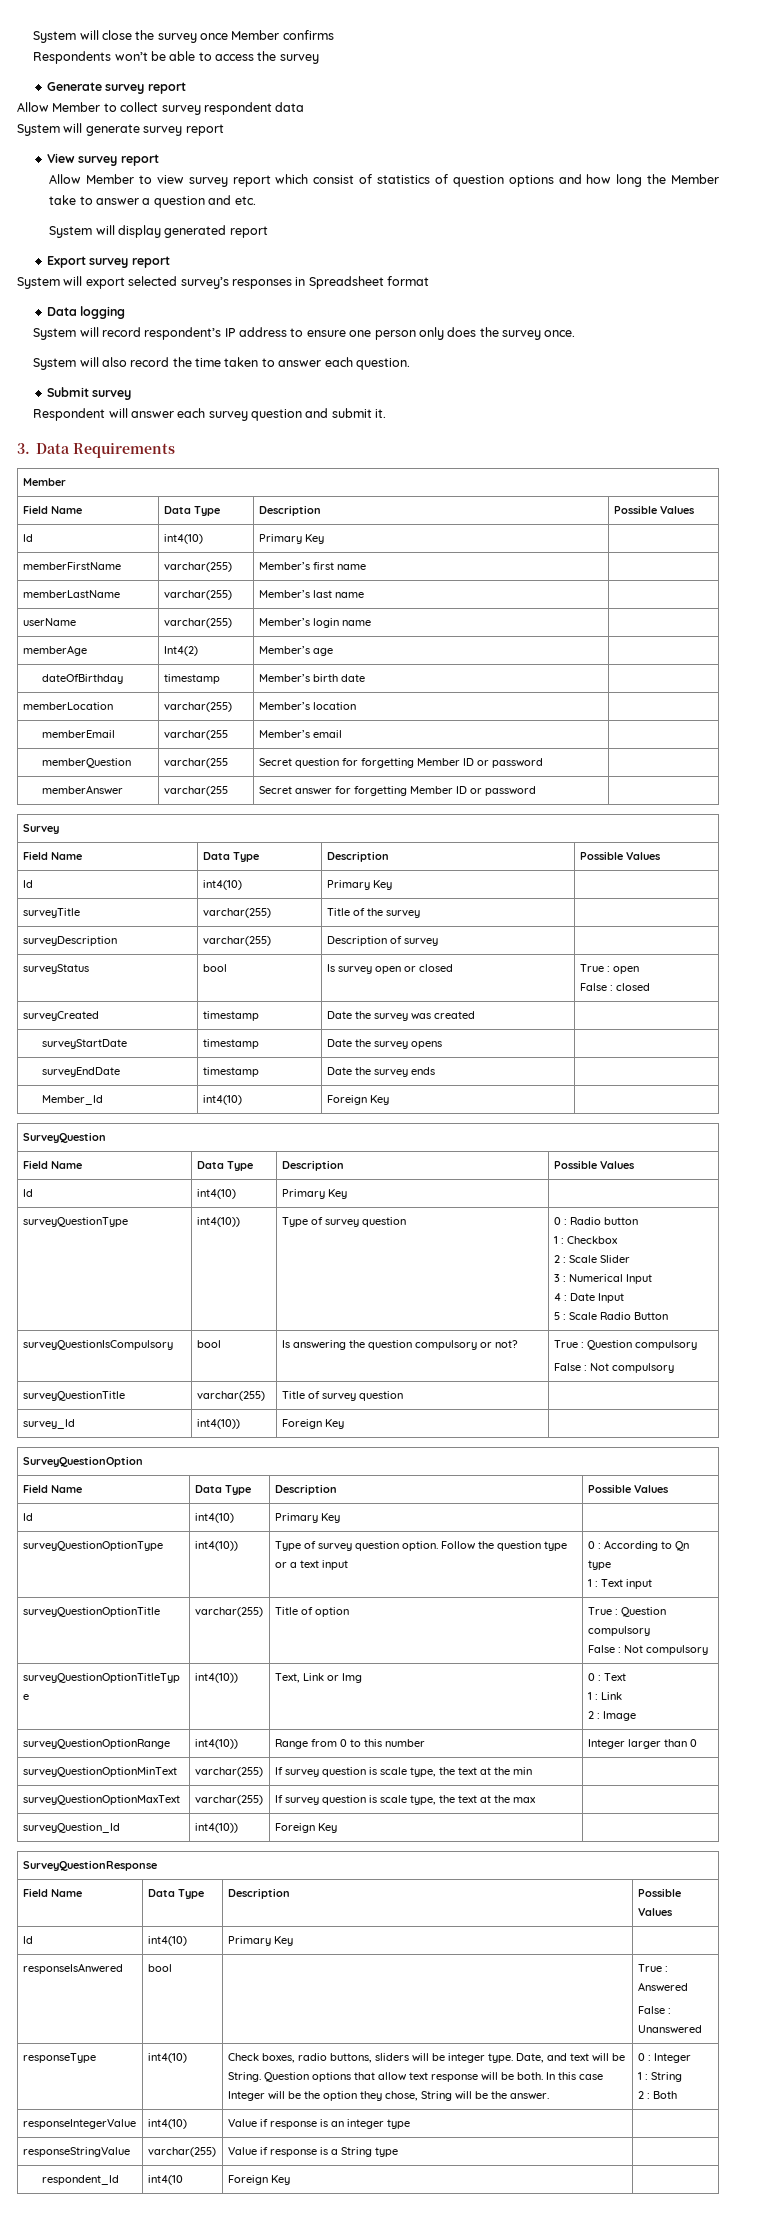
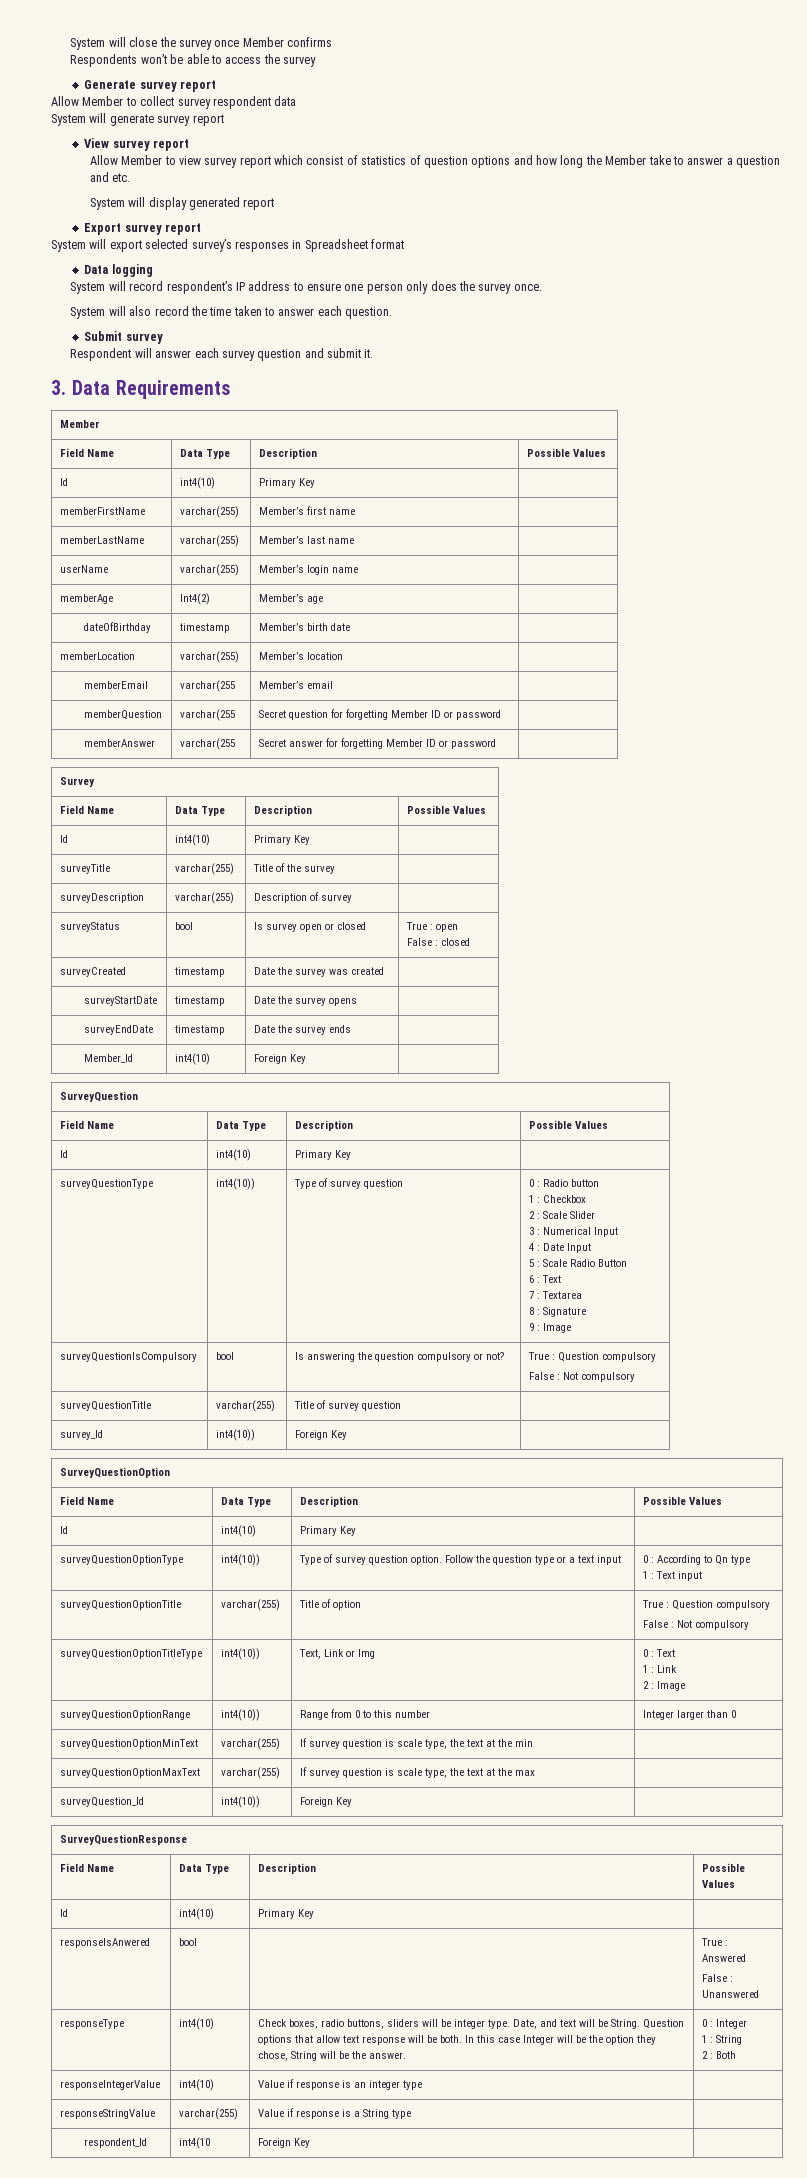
+ 6 : Text
+ 7 : Textarea
+ 8 : Signature
+ 9 : Image

